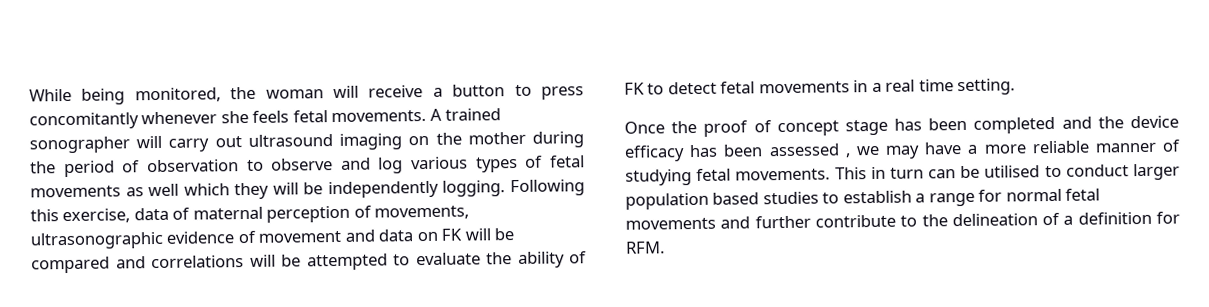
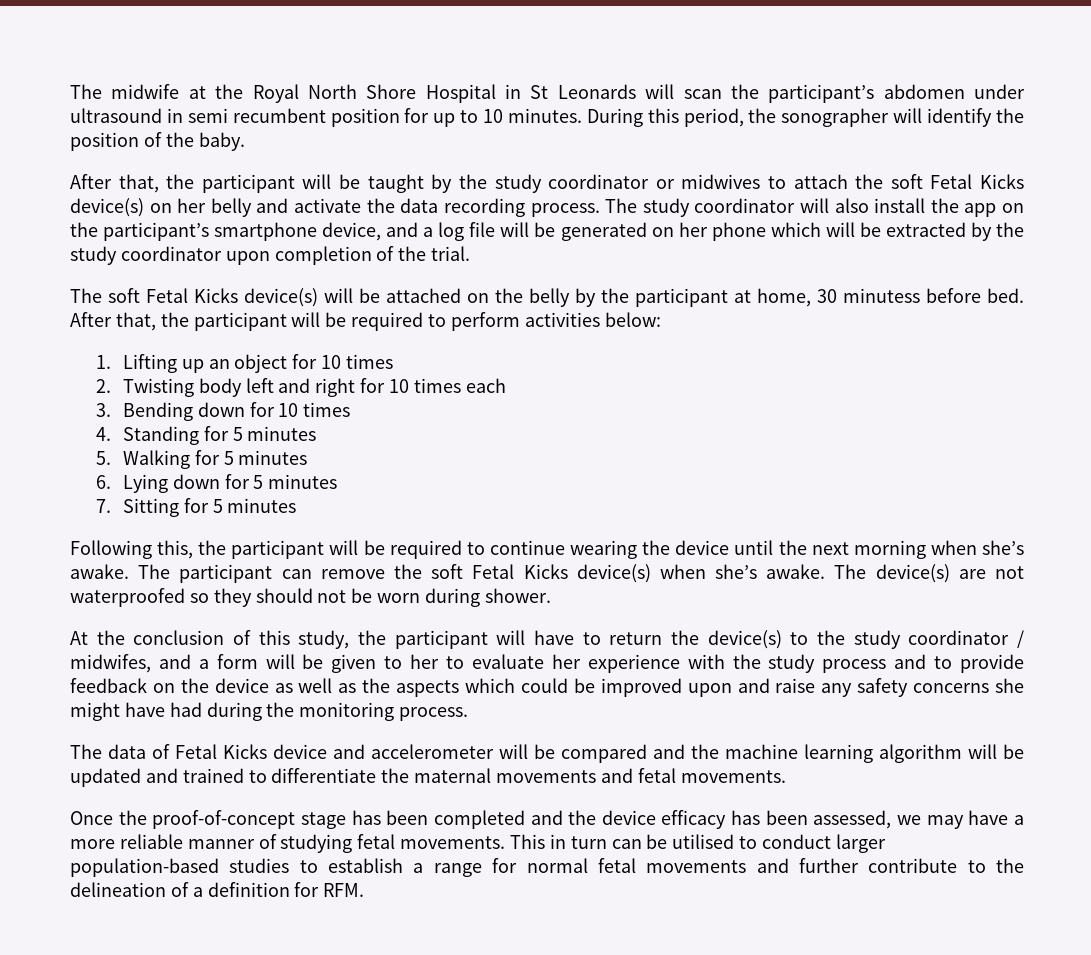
- While being monitored, the woman will receive a button to press concomitantly whenever she feels fetal movements. A trained sonographer will carry out ultrasound imaging on the mother during the period of observation to observe and log various types of fetal movements as well which they will be independently logging. Following this exercise, data of maternal perception of movements, ultrasonographic evidence of movement and data on FK will be compared and correlations will be attempted to evaluate the ability of FK to detect fetal movements in a real time setting.
+ The midwife at the Royal North Shore Hospital in St Leonards will scan the participant’s abdomen under ultrasound in semi recumbent position for up to 10 minutes. During this period, the sonographer will identify the position of the baby.
+ After that, the participant will be taught by the study coordinator or midwives to attach the soft Fetal Kicks device(s) on her belly and activate the data recording process. The study coordinator will also install the app on the participant’s smartphone device, and a log file will be generated on her phone which will be extracted by the study coordinator upon completion of the trial.
+ The soft Fetal Kicks device(s) will be attached on the belly by the participant at home, 30 minutess before bed. After that, the participant will be required to perform activities below:
+ 1. Lifting up an object for 10 times
+ 2. Twisting body left and right for 10 times each
+ 3. Bending down for 10 times
+ 4. Standing for 5 minutes
+ 5. Walking for 5 minutes
+ 6. Lying down for 5 minutes
+ 7. Sitting for 5 minutes
+ Following this, the participant will be required to continue wearing the device until the next morning when she’s awake. The participant can remove the soft Fetal Kicks device(s) when she’s awake. The device(s) are not waterproofed so they should not be worn during shower.
+ At the conclusion of this study, the participant will have to return the device(s) to the study coordinator / midwifes, and a form will be given to her to evaluate her experience with the study process and to provide feedback on the device as well as the aspects which could be improved upon and raise any safety concerns she might have had during the monitoring process.
+ The data of Fetal Kicks device and accelerometer will be compared and the machine learning algorithm will be updated and trained to differentiate the maternal movements and fetal movements.
- Once the proof of concept stage has been completed and the device efficacy has been assessed , we may have a more reliable manner of studying fetal movements.
+ Once the proof-of-concept stage has been completed and the device efficacy has been assessed, we may have a more reliable manner of studying fetal movements.
- This in turn can be utilised to conduct larger population based studies to establish a range for normal fetal movements and further contribute to the delineation of a definition for RFM.
+ This in turn can be utilised to conduct larger population-based studies to establish a range for normal fetal movements and further contribute to the delineation of a definition for RFM.

